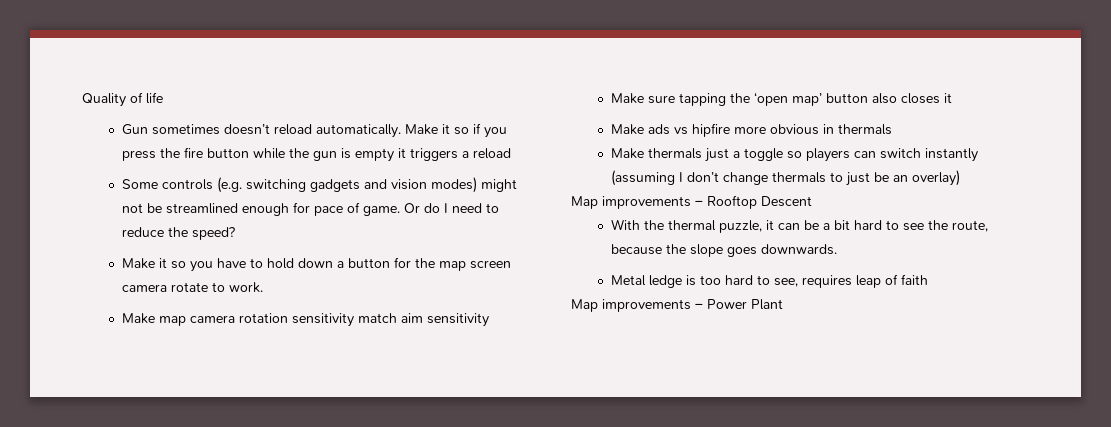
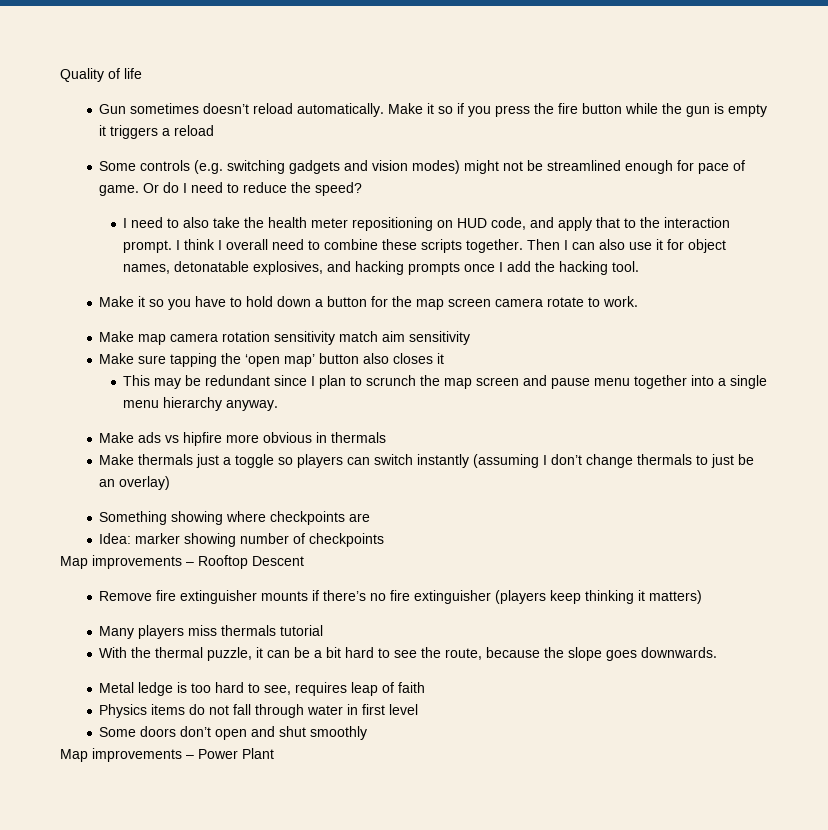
+ I need to also take the health meter repositioning on HUD code, and apply that to the interaction prompt. I think I overall need to combine these scripts together. Then I can also use it for object names, detonatable explosives, and hacking prompts once I add the hacking tool.
+ This may be redundant since I plan to scrunch the map screen and pause menu together into a single menu hierarchy anyway.
+ Something showing where checkpoints are
+ Idea: marker showing number of checkpoints
+ Remove fire extinguisher mounts if there’s no fire extinguisher (players keep thinking it matters)
+ Many players miss thermals tutorial
+ Physics items do not fall through water in first level
+ Some doors don’t open and shut smoothly

